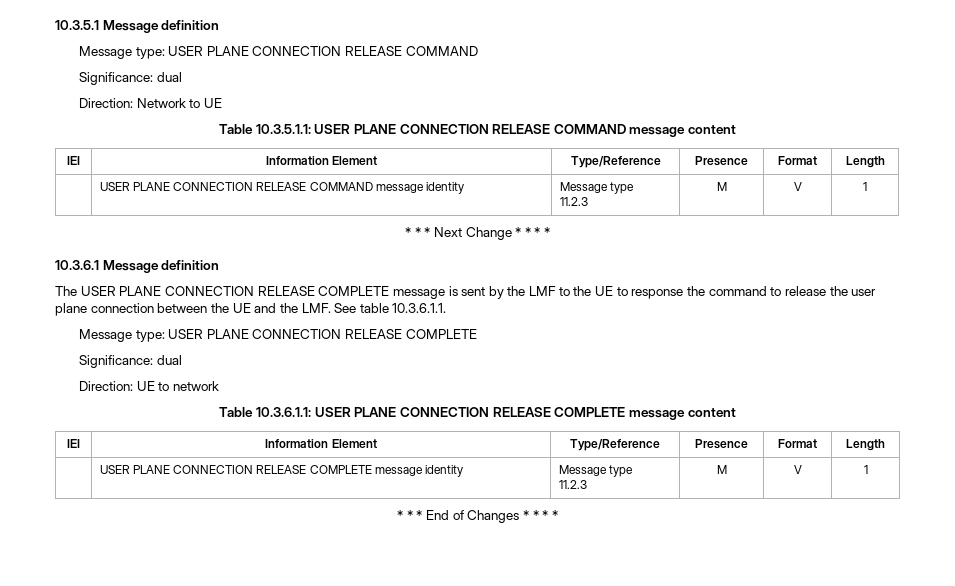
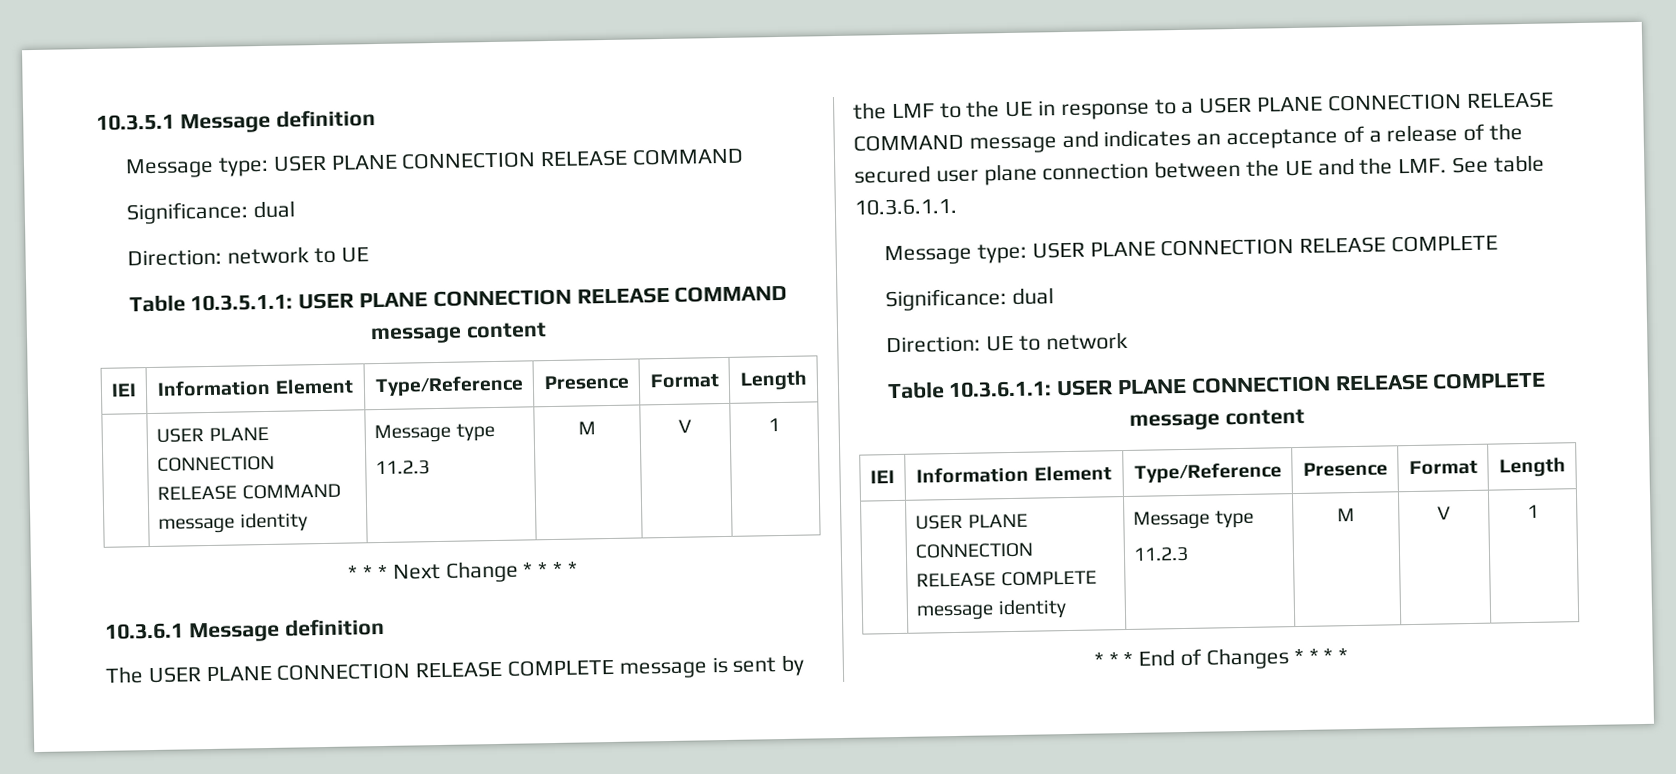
- Direction: Network to UE
+ Direction: network to UE
- The USER PLANE CONNECTION RELEASE COMPLETE message is sent by the LMF to the UE to response the command to release the user plane connection between the UE and the LMF. See table 10.3.6.1.1.
+ The USER PLANE CONNECTION RELEASE COMPLETE message is sent by the LMF to the UE in response to a USER PLANE CONNECTION RELEASE COMMAND message and indicates an acceptance of a release of the secured user plane connection between the UE and the LMF. See table 10.3.6.1.1.

